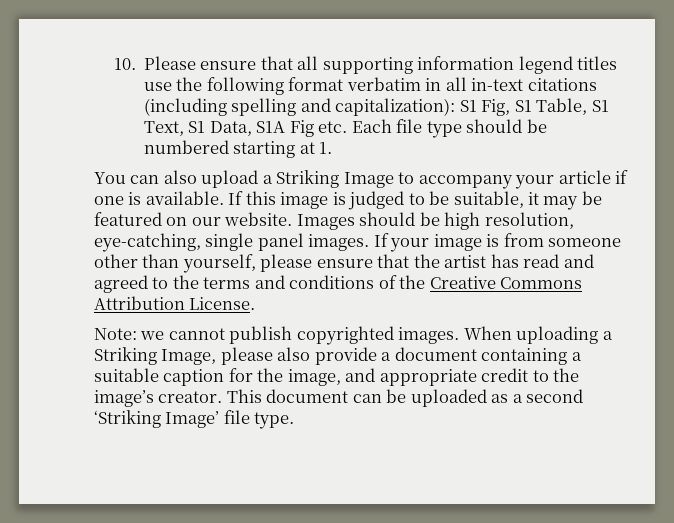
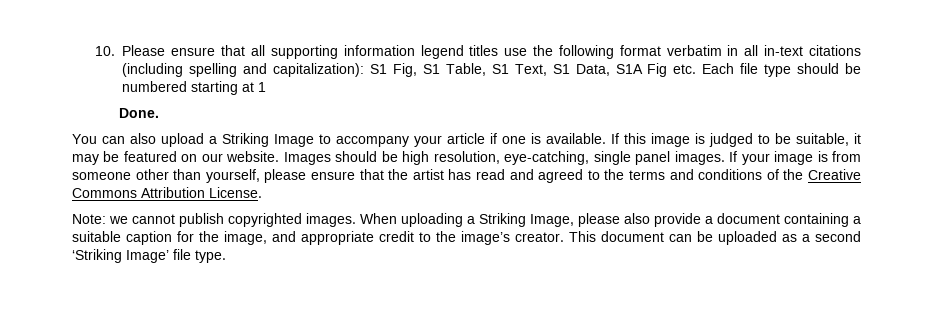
- 10. Please ensure that all supporting information legend titles use the following format verbatim in all in-text citations (including spelling and capitalization): S1 Fig, S1 Table, S1 Text, S1 Data, S1A Fig etc. Each file type should be numbered starting at 1.
+ 10. Please ensure that all supporting information legend titles use the following format verbatim in all in-text citations (including spelling and capitalization): S1 Fig, S1 Table, S1 Text, S1 Data, S1A Fig etc. Each file type should be numbered starting at 1
+ Done.

